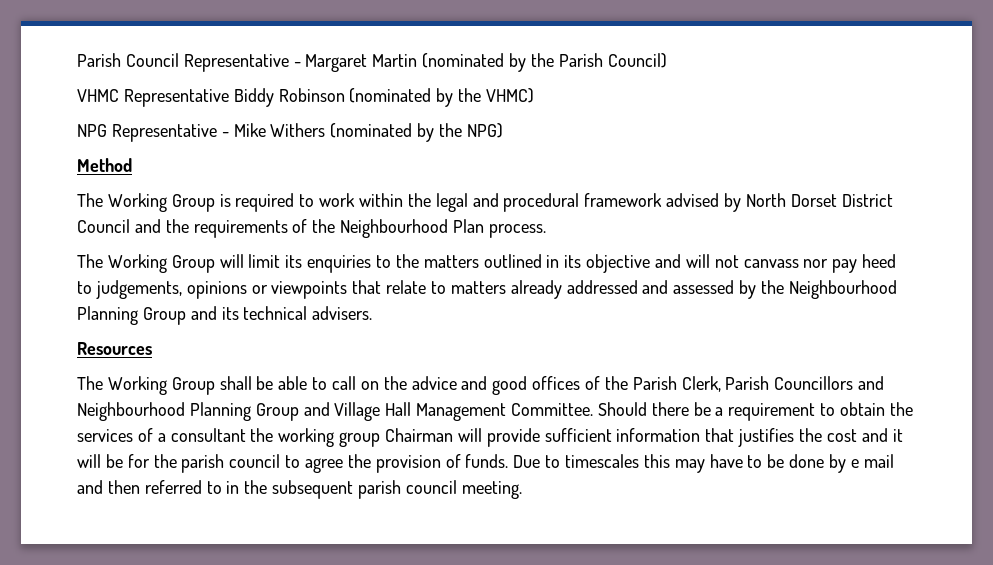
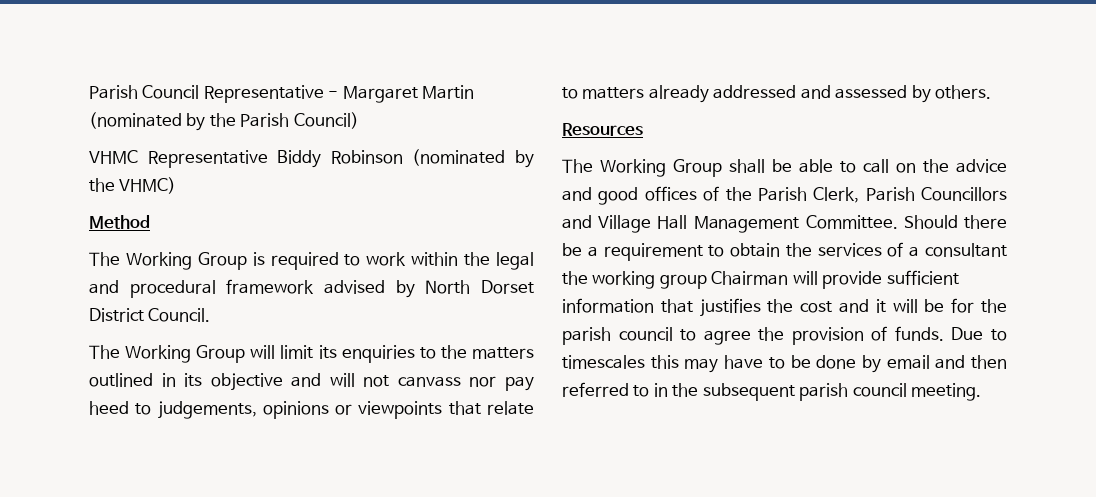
- NPG Representative - Mike Withers (nominated by the NPG)
- The Working Group is required to work within the legal and procedural framework advised by North Dorset District Council and the requirements of the Neighbourhood Plan process.
+ The Working Group is required to work within the legal and procedural framework advised by North Dorset District Council.
- The Working Group will limit its enquiries to the matters outlined in its objective and will not canvass nor pay heed to judgements, opinions or viewpoints that relate to matters already addressed and assessed by the Neighbourhood Planning Group and its technical advisers.
+ The Working Group will limit its enquiries to the matters outlined in its objective and will not canvass nor pay heed to judgements, opinions or viewpoints that relate to matters already addressed and assessed by others.
- The Working Group shall be able to call on the advice and good offices of the Parish Clerk, Parish Councillors and Neighbourhood Planning Group and Village Hall Management Committee.
+ The Working Group shall be able to call on the advice and good offices of the Parish Clerk, Parish Councillors and Village Hall Management Committee.
- Due to timescales this may have to be done by e mail and then referred to in the subsequent parish council meeting.
+ Due to timescales this may have to be done by email and then referred to in the subsequent parish council meeting.

